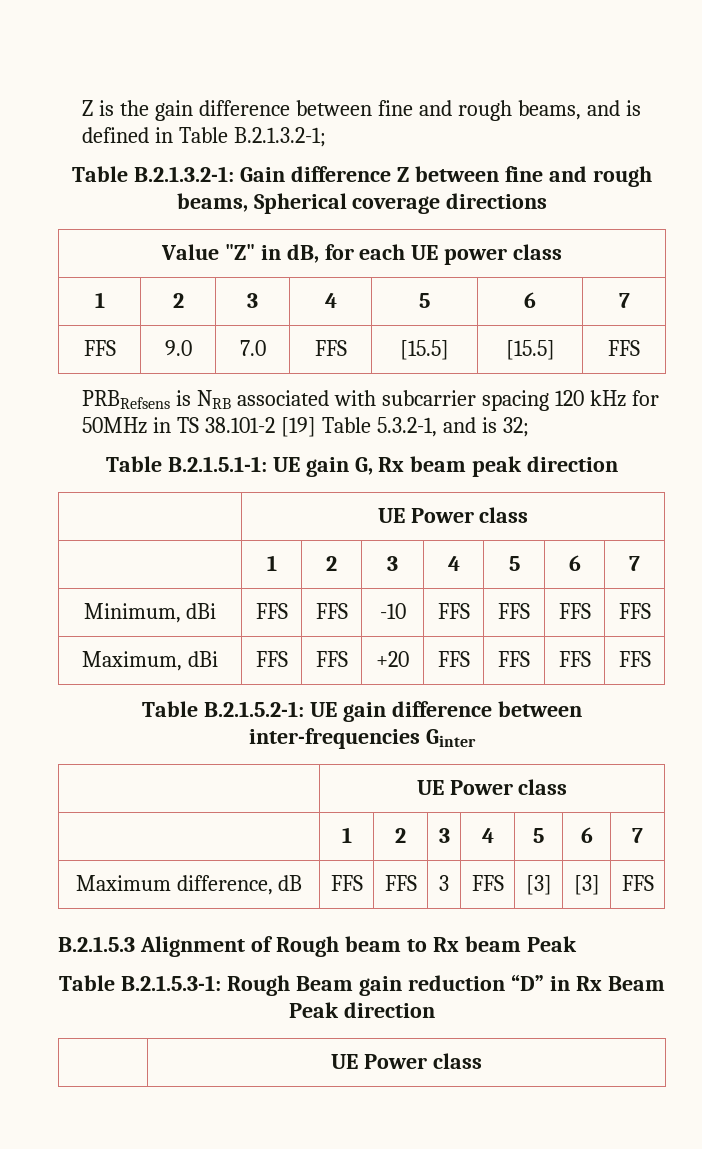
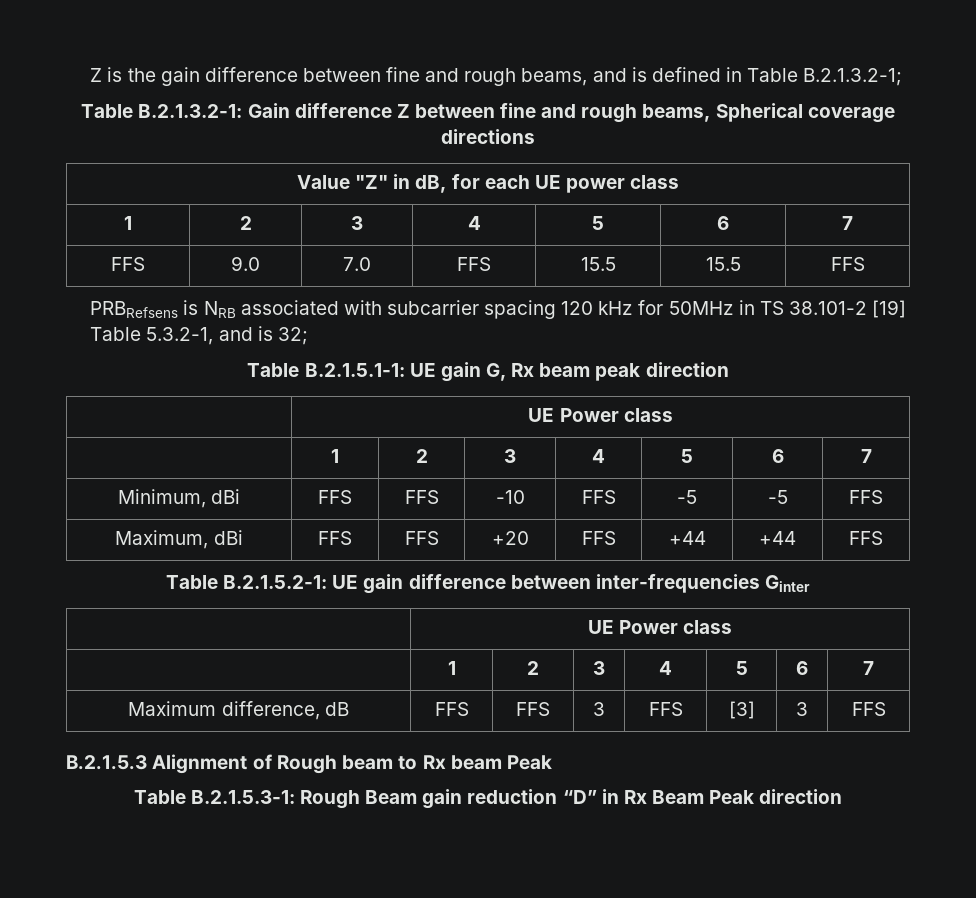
- FFS | 9.0 | 7.0 | FFS | [15.5] | [15.5] | FFS
+ FFS | 9.0 | 7.0 | FFS | 15.5 | 15.5 | FFS
- Minimum, dBi | FFS | FFS | -10 | FFS | FFS | FFS | FFS
+ Minimum, dBi | FFS | FFS | -10 | FFS | -5 | -5 | FFS
- Maximum, dBi | FFS | FFS | +20 | FFS | FFS | FFS | FFS
+ Maximum, dBi | FFS | FFS | +20 | FFS | +44 | +44 | FFS
- Maximum difference, dB | FFS | FFS | 3 | FFS | [3] | [3] | FFS
+ Maximum difference, dB | FFS | FFS | 3 | FFS | [3] | 3 | FFS
  Table B.2.1.5.3-1: Rough Beam gain reduction “D” in Rx Beam Peak direction
- | UE Power class

